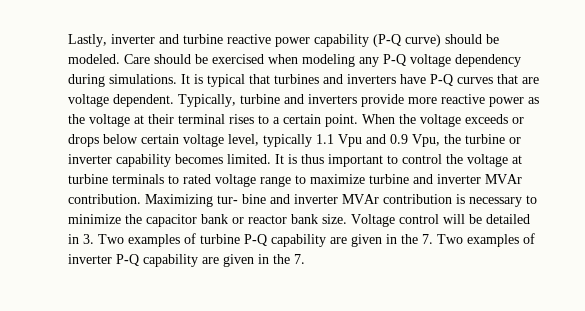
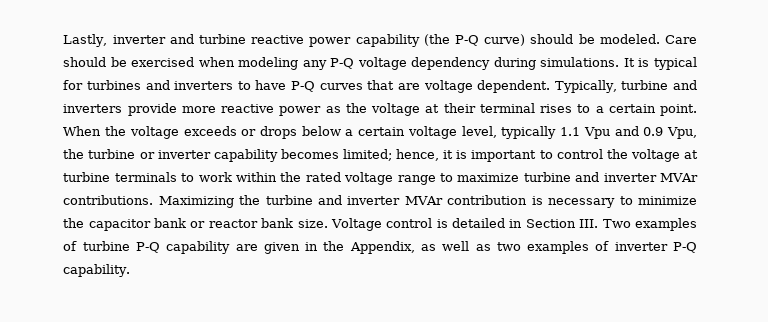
- Lastly, inverter and turbine reactive power capability (P-Q curve) should be modeled.
+ Lastly, inverter and turbine reactive power capability (the P-Q curve) should be modeled.
- It is typical that turbines and inverters have P-Q curves that are voltage dependent.
+ It is typical for turbines and inverters to have P-Q curves that are voltage dependent.
- When the voltage exceeds or drops below certain voltage level, typically 1.1 Vpu and 0.9 Vpu, the turbine or inverter capability becomes limited. It is thus important to control the voltage at turbine terminals to rated voltage range to maximize turbine and inverter MVAr contribution. Maximizing tur- bine and inverter MVAr contribution is necessary to minimize the capacitor bank or reactor bank size.
+ When the voltage exceeds or drops below a certain voltage level, typically 1.1 Vpu and 0.9 Vpu, the turbine or inverter capability becomes limited; hence, it is important to control the voltage at turbine terminals to work within the rated voltage range to maximize turbine and inverter MVAr contributions. Maximizing the turbine and inverter MVAr contribution is necessary to minimize the capacitor bank or reactor bank size.
- Voltage control will be detailed in 3. Two examples of turbine P-Q capability are given in the 7. Two examples of inverter P-Q capability are given in the 7.
+ Voltage control is detailed in Section III. Two examples of turbine P-Q capability are given in the Appendix, as well as two examples of inverter P-Q capability.

